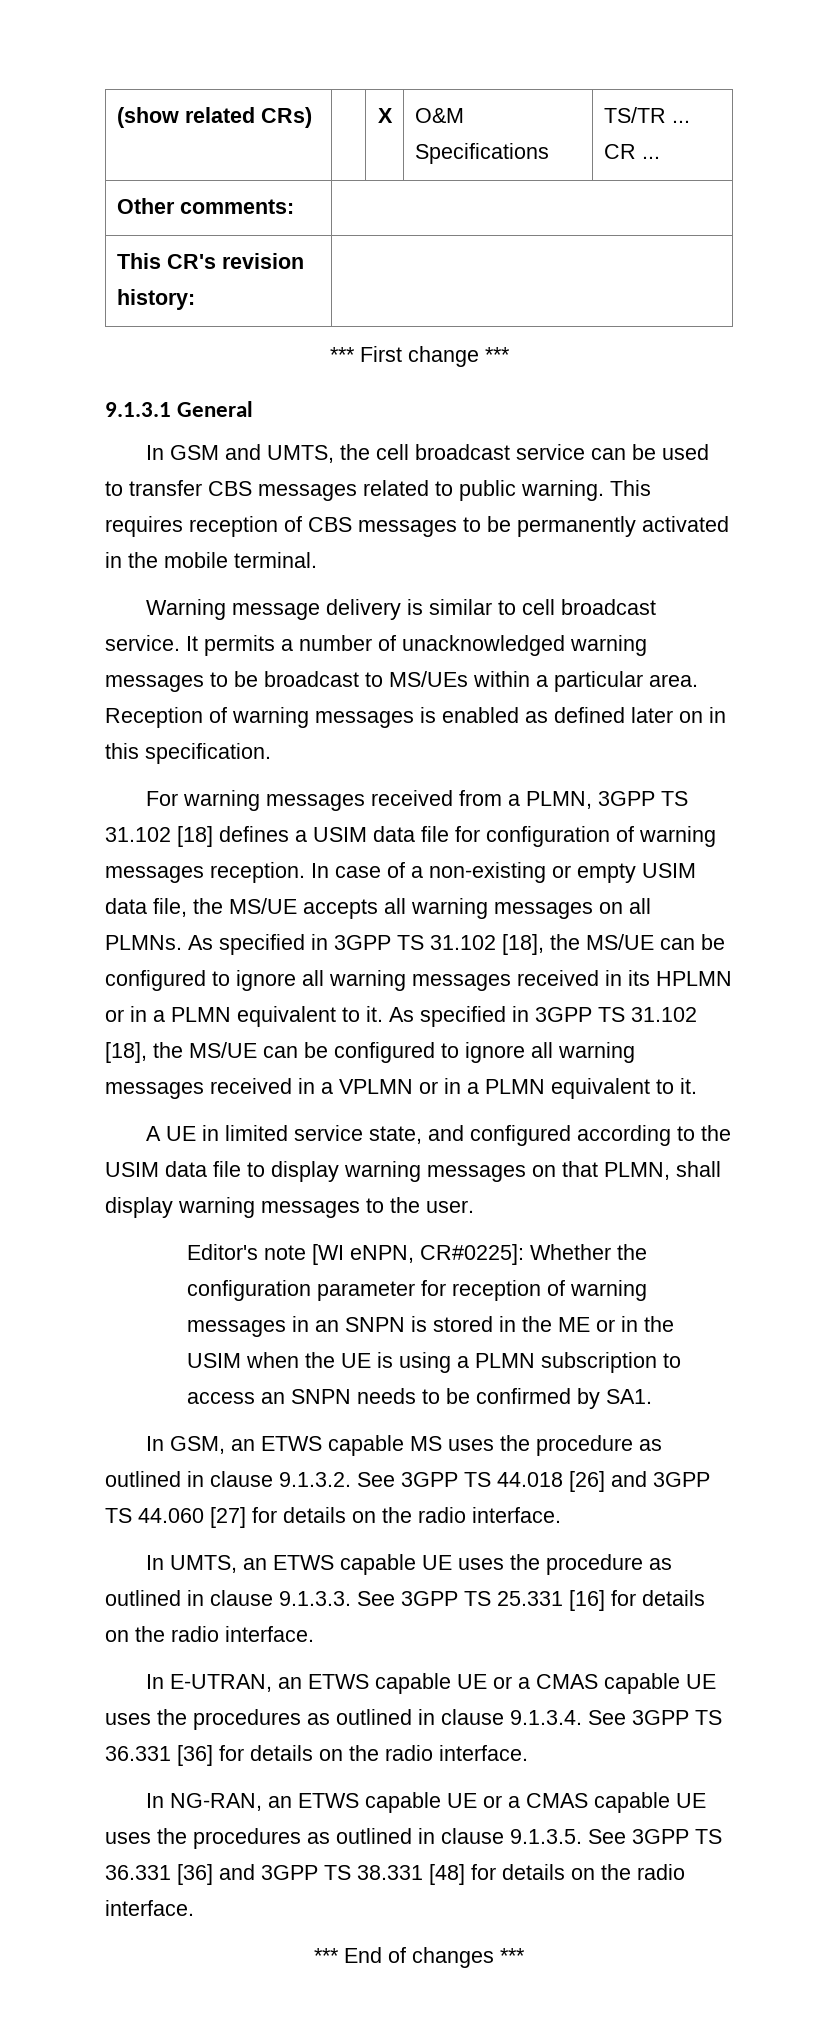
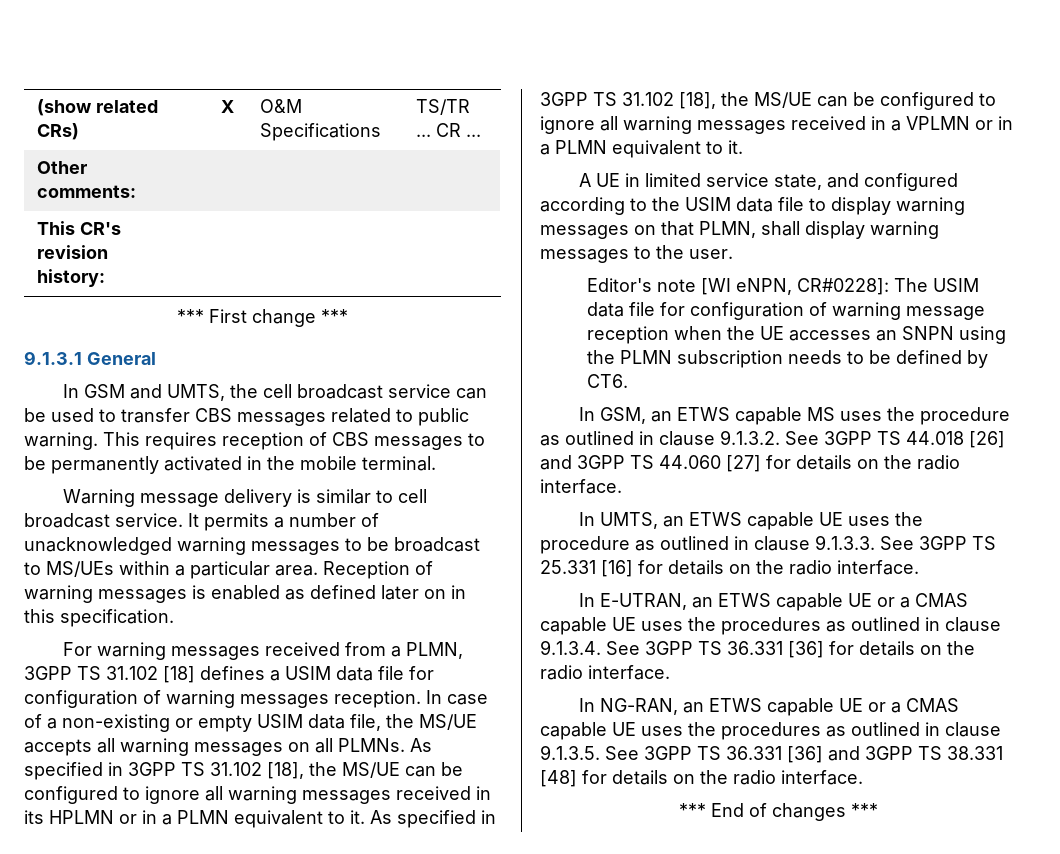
- Editor's note [WI eNPN, CR#0225]: Whether the configuration parameter for reception of warning messages in an SNPN is stored in the ME or in the USIM when the UE is using a PLMN subscription to access an SNPN needs to be confirmed by SA1.
+ Editor's note [WI eNPN, CR#0228]: The USIM data file for configuration of warning message reception when the UE accesses an SNPN using the PLMN subscription needs to be defined by CT6.

